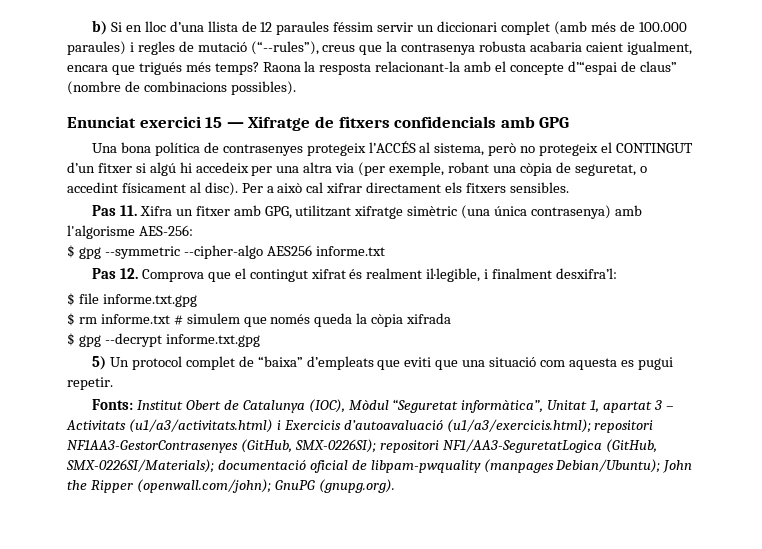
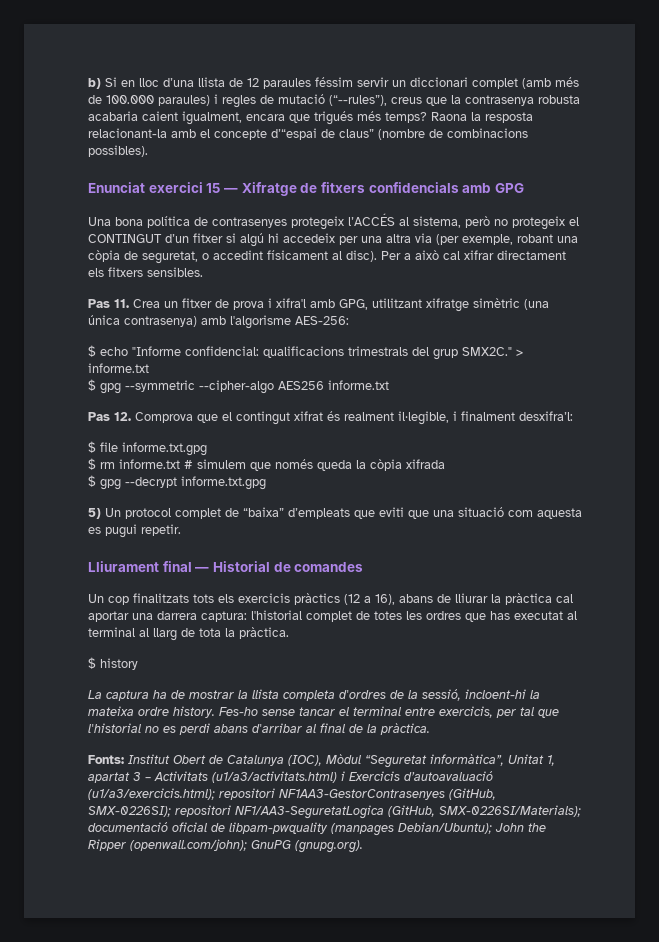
- Pas 11. Xifra un fitxer amb GPG, utilitzant xifratge simètric (una única contrasenya) amb l'algorisme AES-256:
+ Pas 11. Crea un fitxer de prova i xifra'l amb GPG, utilitzant xifratge simètric (una única contrasenya) amb l'algorisme AES-256:
+ $ echo "Informe confidencial: qualificacions trimestrals del grup SMX2C." > informe.txt
+ Lliurament final — Historial de comandes
+ Un cop finalitzats tots els exercicis pràctics (12 a 16), abans de lliurar la pràctica cal aportar una darrera captura: l'historial complet de totes les ordres que has executat al terminal al llarg de tota la pràctica.
+ $ history
+ La captura ha de mostrar la llista completa d'ordres de la sessió, incloent-hi la mateixa ordre history. Fes-ho sense tancar el terminal entre exercicis, per tal que l'historial no es perdi abans d'arribar al final de la pràctica.

